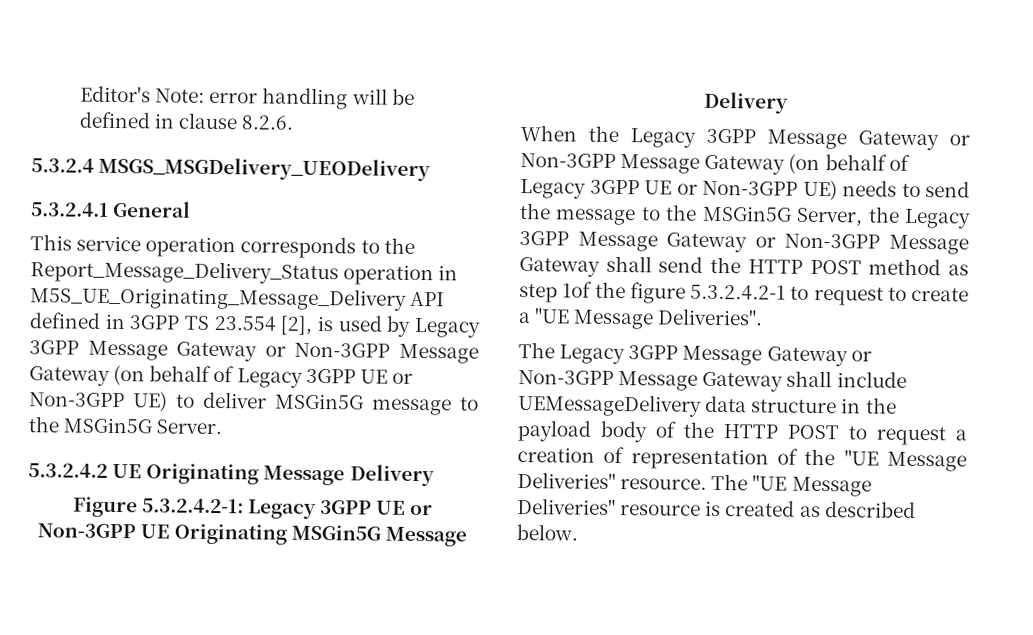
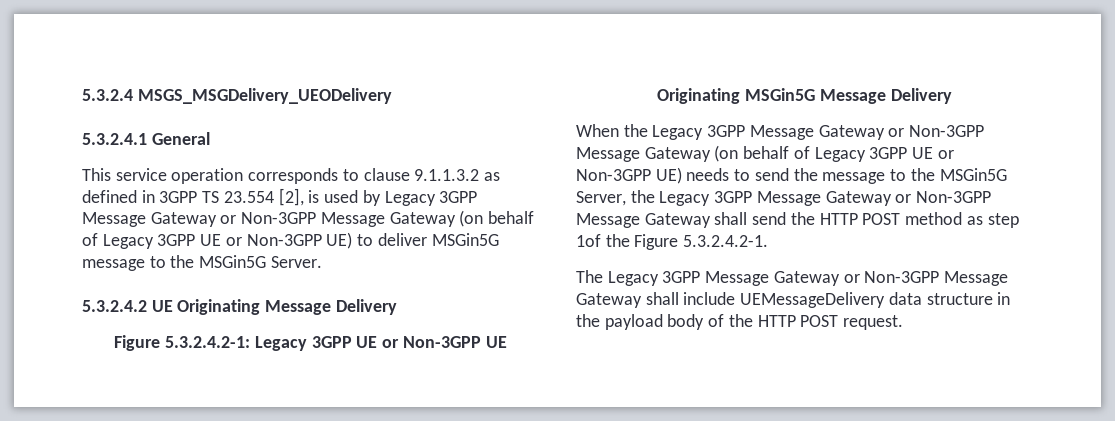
- Editor's Note: error handling will be defined in clause 8.2.6.
- This service operation corresponds to the Report_Message_Delivery_Status operation in M5S_UE_Originating_Message_Delivery API defined in 3GPP TS 23.554 [2], is used by Legacy 3GPP Message Gateway or Non-3GPP Message Gateway (on behalf of Legacy 3GPP UE or Non-3GPP UE) to deliver MSGin5G message to the MSGin5G Server.
+ This service operation corresponds to clause 9.1.1.3.2 as defined in 3GPP TS 23.554 [2], is used by Legacy 3GPP Message Gateway or Non-3GPP Message Gateway (on behalf of Legacy 3GPP UE or Non-3GPP UE) to deliver MSGin5G message to the MSGin5G Server.
- When the Legacy 3GPP Message Gateway or Non-3GPP Message Gateway (on behalf of Legacy 3GPP UE or Non-3GPP UE) needs to send the message to the MSGin5G Server, the Legacy 3GPP Message Gateway or Non-3GPP Message Gateway shall send the HTTP POST method as step 1of the figure 5.3.2.4.2-1 to request to create a "UE Message Deliveries".
+ When the Legacy 3GPP Message Gateway or Non-3GPP Message Gateway (on behalf of Legacy 3GPP UE or Non-3GPP UE) needs to send the message to the MSGin5G Server, the Legacy 3GPP Message Gateway or Non-3GPP Message Gateway shall send the HTTP POST method as step 1of the Figure 5.3.2.4.2-1.
- The Legacy 3GPP Message Gateway or Non-3GPP Message Gateway shall include UEMessageDelivery data structure in the payload body of the HTTP POST to request a creation of representation of the "UE Message Deliveries" resource. The "UE Message Deliveries" resource is created as described below.
+ The Legacy 3GPP Message Gateway or Non-3GPP Message Gateway shall include UEMessageDelivery data structure in the payload body of the HTTP POST request.

